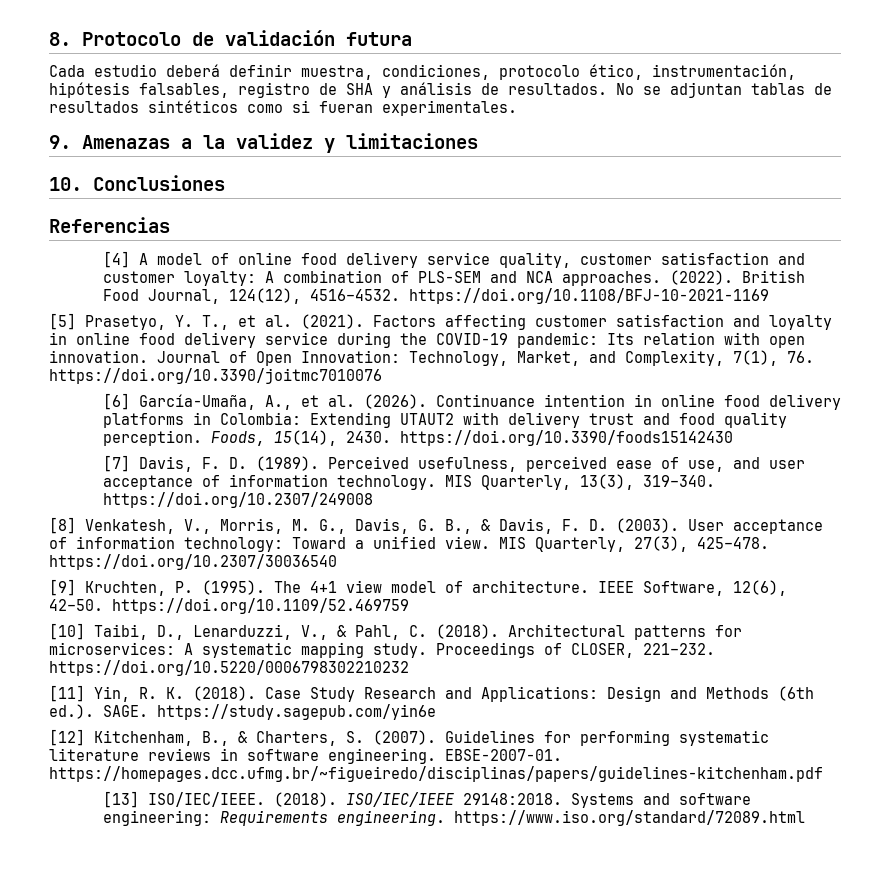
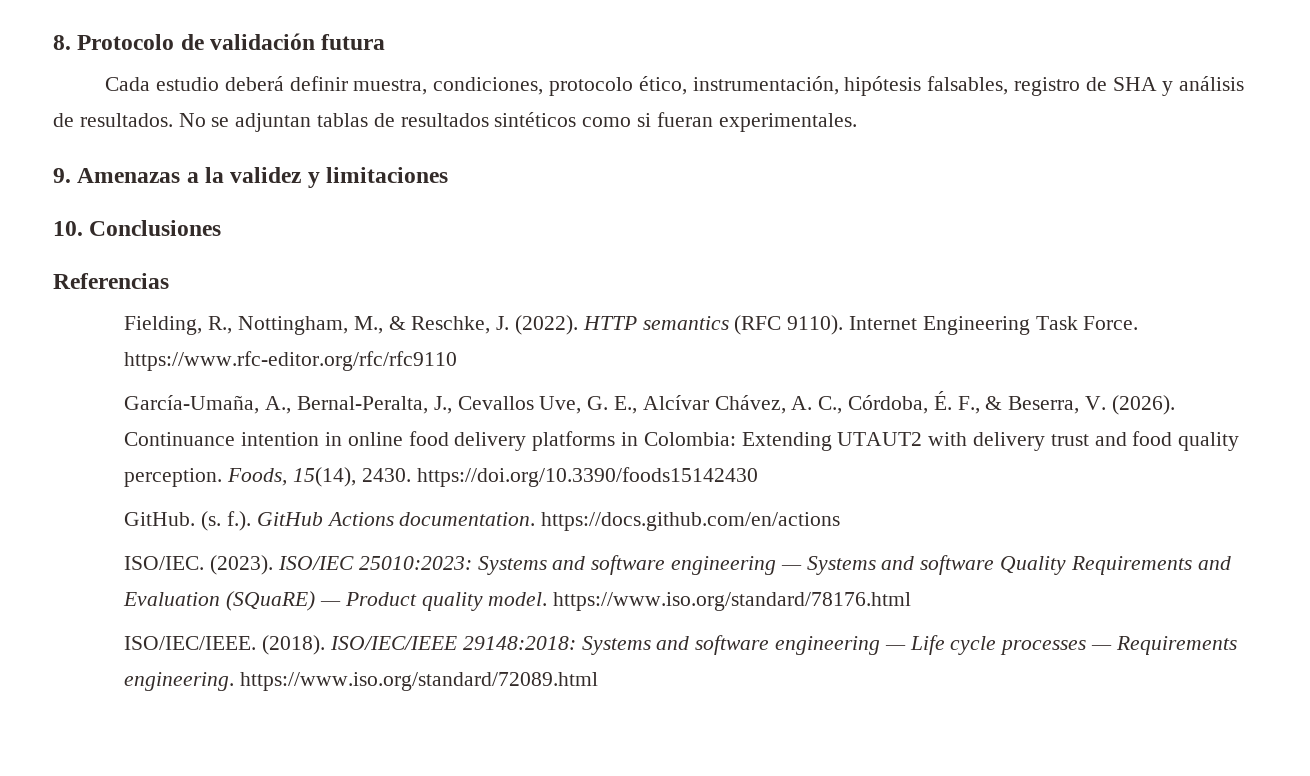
- [4] A model of online food delivery service quality, customer satisfaction and customer loyalty: A combination of PLS-SEM and NCA approaches. (2022). British Food Journal, 124(12), 4516–4532. https://doi.org/10.1108/BFJ-10-2021-1169
- [5] Prasetyo, Y. T., et al. (2021). Factors affecting customer satisfaction and loyalty in online food delivery service during the COVID-19 pandemic: Its relation with open innovation. Journal of Open Innovation: Technology, Market, and Complexity, 7(1), 76. https://doi.org/10.3390/joitmc7010076
- [6] García-Umaña, A., et al. (2026).
+ Fielding, R., Nottingham, M., & Reschke, J. (2022). HTTP semantics (RFC 9110). Internet Engineering Task Force. https://www.rfc-editor.org/rfc/rfc9110
+ García-Umaña, A., Bernal-Peralta, J., Cevallos Uve, G. E., Alcívar Chávez, A. C., Córdoba, É. F., & Beserra, V. (2026).
- [7] Davis, F. D. (1989). Perceived usefulness, perceived ease of use, and user acceptance of information technology. MIS Quarterly, 13(3), 319–340. https://doi.org/10.2307/249008
- [8] Venkatesh, V., Morris, M. G., Davis, G. B., & Davis, F. D. (2003). User acceptance of information technology: Toward a unified view. MIS Quarterly, 27(3), 425–478. https://doi.org/10.2307/30036540
- [9] Kruchten, P. (1995). The 4+1 view model of architecture. IEEE Software, 12(6), 42–50. https://doi.org/10.1109/52.469759
- [10] Taibi, D., Lenarduzzi, V., & Pahl, C. (2018). Architectural patterns for microservices: A systematic mapping study. Proceedings of CLOSER, 221–232. https://doi.org/10.5220/0006798302210232
- [11] Yin, R. K. (2018). Case Study Research and Applications: Design and Methods (6th ed.). SAGE. https://study.sagepub.com/yin6e
- [12] Kitchenham, B., & Charters, S. (2007). Guidelines for performing systematic literature reviews in software engineering. EBSE-2007-01. https://homepages.dcc.ufmg.br/~figueiredo/disciplinas/papers/guidelines-kitchenham.pdf
- [13] ISO/IEC/IEEE.
+ GitHub. (s. f.). GitHub Actions documentation. https://docs.github.com/en/actions
+ ISO/IEC. (2023). ISO/IEC 25010:2023: Systems and software engineering — Systems and software Quality Requirements and Evaluation (SQuaRE) — Product quality model. https://www.iso.org/standard/78176.html
+ ISO/IEC/IEEE.
- ISO/IEC/IEEE 29148:2018. Systems and software engineering: Requirements engineering. https://www.iso.org/standard/72089.html
+ ISO/IEC/IEEE 29148:2018: Systems and software engineering — Life cycle processes — Requirements engineering. https://www.iso.org/standard/72089.html

